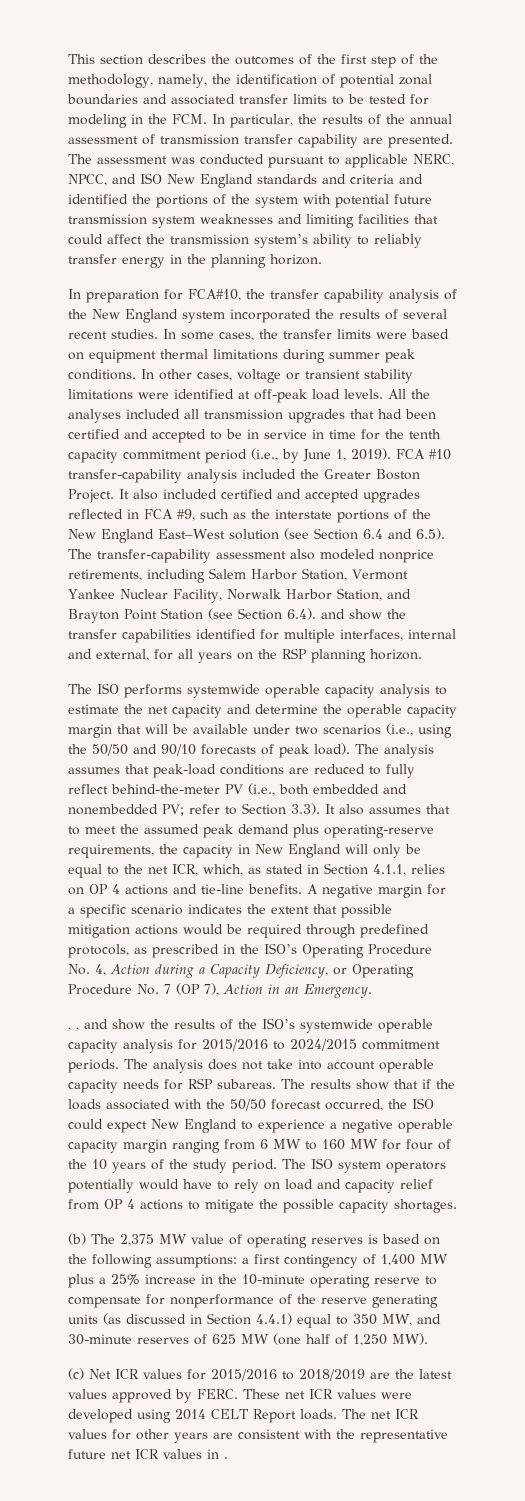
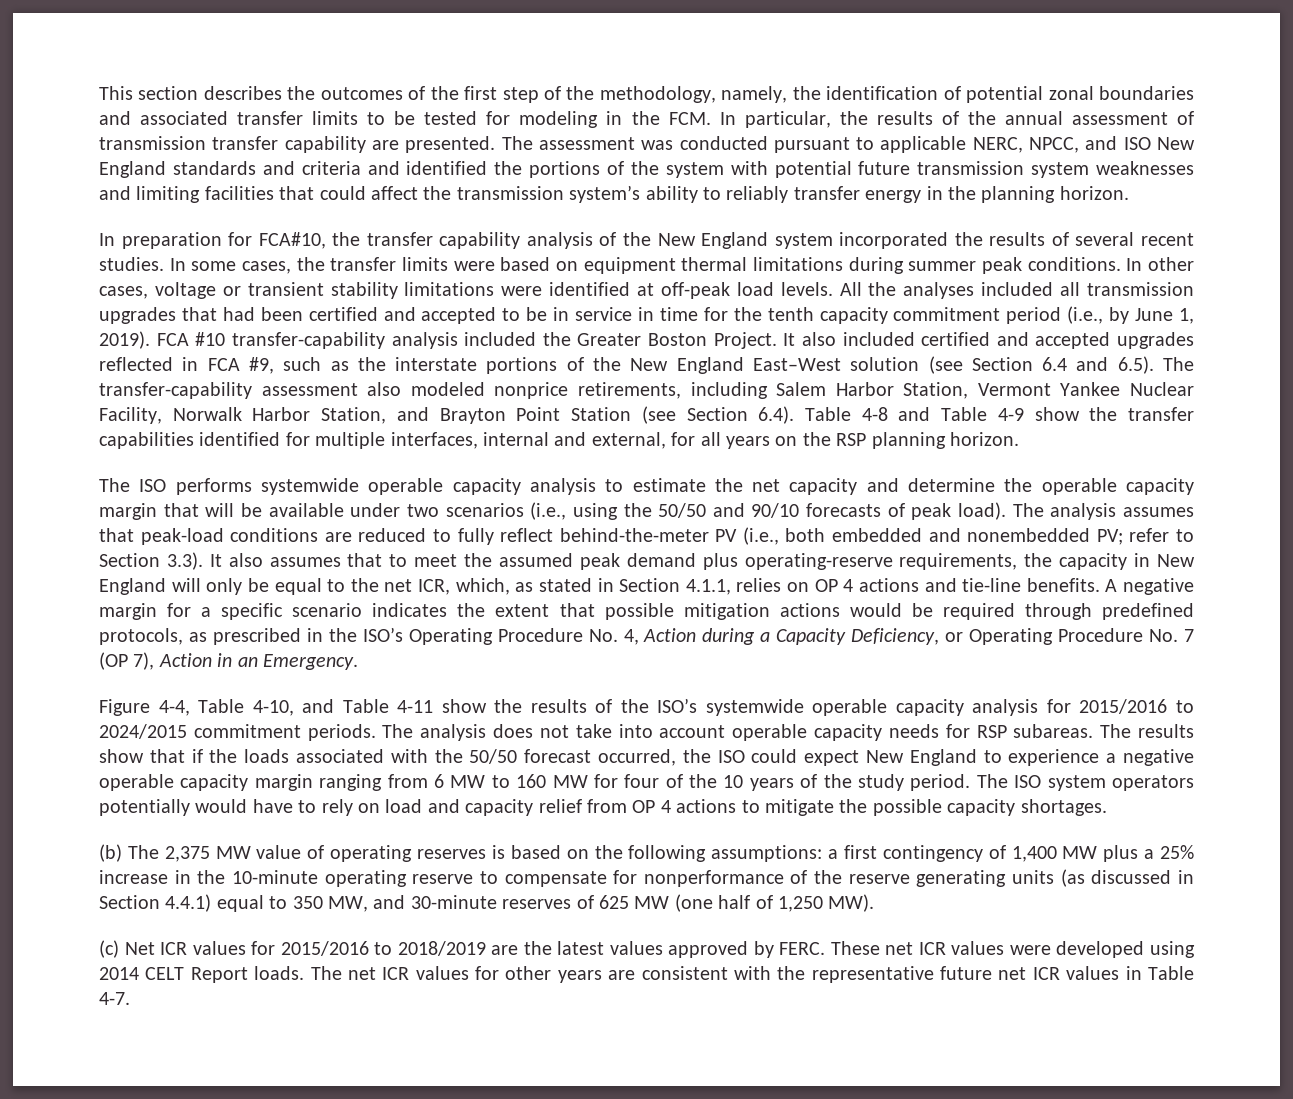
- It also included certified and accepted upgrades reflected in FCA #9, such as the interstate portions of the New England East–West solution (see Section 6.4 and 6.5). The transfer-capability assessment also modeled nonprice retirements, including Salem Harbor Station, Vermont Yankee Nuclear Facility, Norwalk Harbor Station, and Brayton Point Station (see Section 6.4). and show the transfer capabilities identified for multiple interfaces, internal and external, for all years on the RSP planning horizon.
+ It also included certified and accepted upgrades reflected in FCA #9, such as the interstate portions of the New England East–West solution (see Section 6.4 and 6.5). The transfer-capability assessment also modeled nonprice retirements, including Salem Harbor Station, Vermont Yankee Nuclear Facility, Norwalk Harbor Station, and Brayton Point Station (see Section 6.4). Table 4-8 and Table 4-9 show the transfer capabilities identified for multiple interfaces, internal and external, for all years on the RSP planning horizon.
- , , and show the results of the ISO’s systemwide operable capacity analysis for 2015/2016 to 2024/2015 commitment periods.
+ Figure 4-4, Table 4-10, and Table 4-11 show the results of the ISO’s systemwide operable capacity analysis for 2015/2016 to 2024/2015 commitment periods.
- The net ICR values for other years are consistent with the representative future net ICR values in .
+ The net ICR values for other years are consistent with the representative future net ICR values in Table 4-7.

